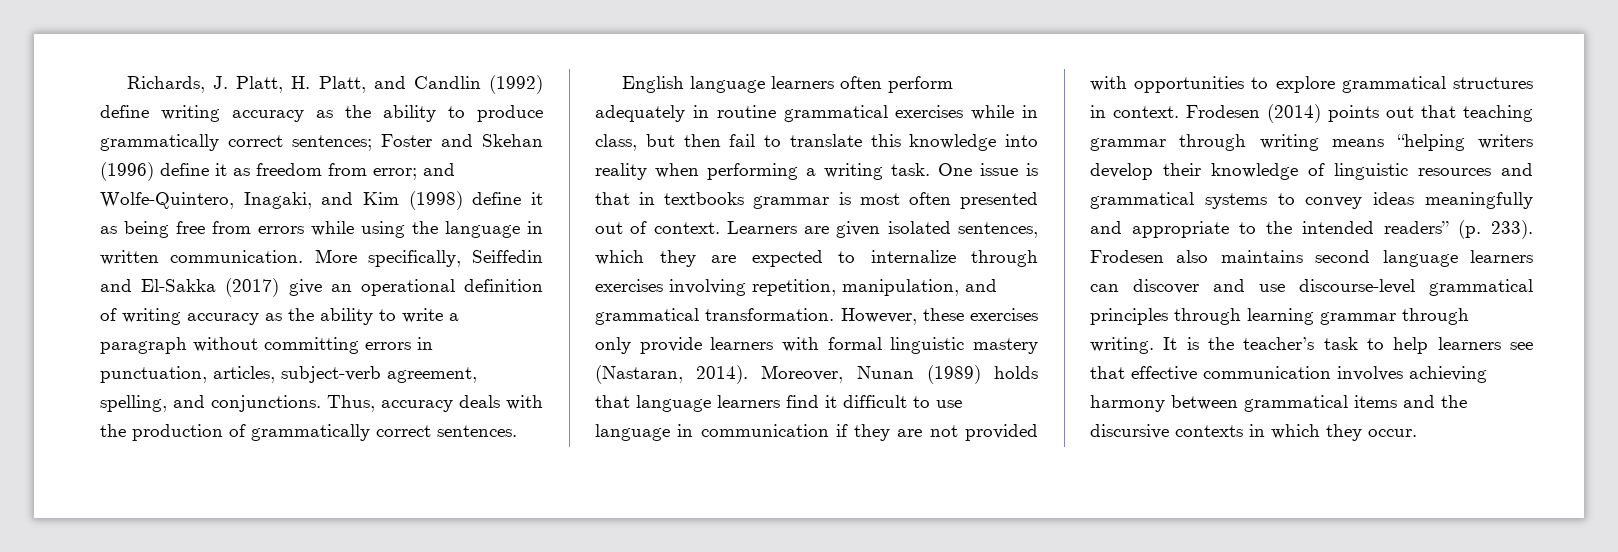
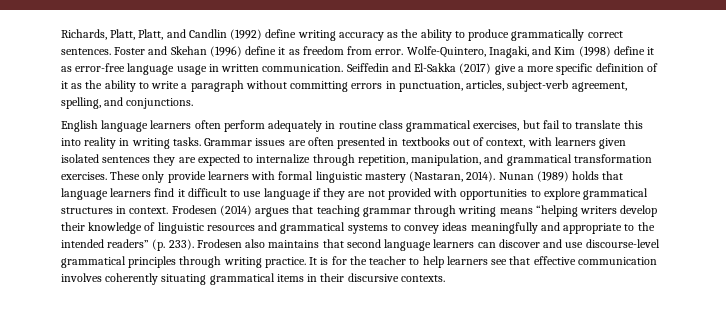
- Richards, J. Platt, H. Platt, and Candlin (1992) define writing accuracy as the ability to produce grammatically correct sentences; Foster and Skehan (1996) define it as freedom from error; and Wolfe-Quintero, Inagaki, and Kim (1998) define it as being free from errors while using the language in written communication.
+ Richards, Platt, Platt, and Candlin (1992) define writing accuracy as the ability to produce grammatically correct sentences. Foster and Skehan (1996) define it as freedom from error. Wolfe-Quintero, Inagaki, and Kim (1998) define it as error-free language usage in written communication.
- More specifically, Seiffedin and El-Sakka (2017) give an operational definition of writing accuracy as the ability to write a paragraph without committing errors in punctuation, articles, subject-verb agreement, spelling, and conjunctions. Thus, accuracy deals with the production of grammatically correct sentences.
+ Seiffedin and El-Sakka (2017) give a more specific definition of it as the ability to write a paragraph without committing errors in punctuation, articles, subject-verb agreement, spelling, and conjunctions.
- English language learners often perform adequately in routine grammatical exercises while in class, but then fail to translate this knowledge into reality when performing a writing task. One issue is that in textbooks grammar is most often presented out of context. Learners are given isolated sentences, which they are expected to internalize through exercises involving repetition, manipulation, and grammatical transformation. However, these exercises only provide learners with formal linguistic mastery (Nastaran, 2014).
+ English language learners often perform adequately in routine class grammatical exercises, but fail to translate this into reality in writing tasks. Grammar issues are often presented in textbooks out of context, with learners given isolated sentences they are expected to internalize through repetition, manipulation, and grammatical transformation exercises. These only provide learners with formal linguistic mastery (Nastaran, 2014).
- Moreover, Nunan (1989) holds that language learners find it difficult to use language in communication if they are not provided with opportunities to explore grammatical structures in context.
+ Nunan (1989) holds that language learners find it difficult to use language if they are not provided with opportunities to explore grammatical structures in context.
- Frodesen (2014) points out that teaching grammar through writing means “helping writers develop their knowledge of linguistic resources and grammatical systems to convey ideas meaningfully and appropriate to the intended readers” (p. 233).
+ Frodesen (2014) argues that teaching grammar through writing means “helping writers develop their knowledge of linguistic resources and grammatical systems to convey ideas meaningfully and appropriate to the intended readers” (p. 233).
- Frodesen also maintains second language learners can discover and use discourse-level grammatical principles through learning grammar through writing. It is the teacher’s task to help learners see that effective communication involves achieving harmony between grammatical items and the discursive contexts in which they occur.
+ Frodesen also maintains that second language learners can discover and use discourse-level grammatical principles through writing practice. It is for the teacher to help learners see that effective communication involves coherently situating grammatical items in their discursive contexts.

